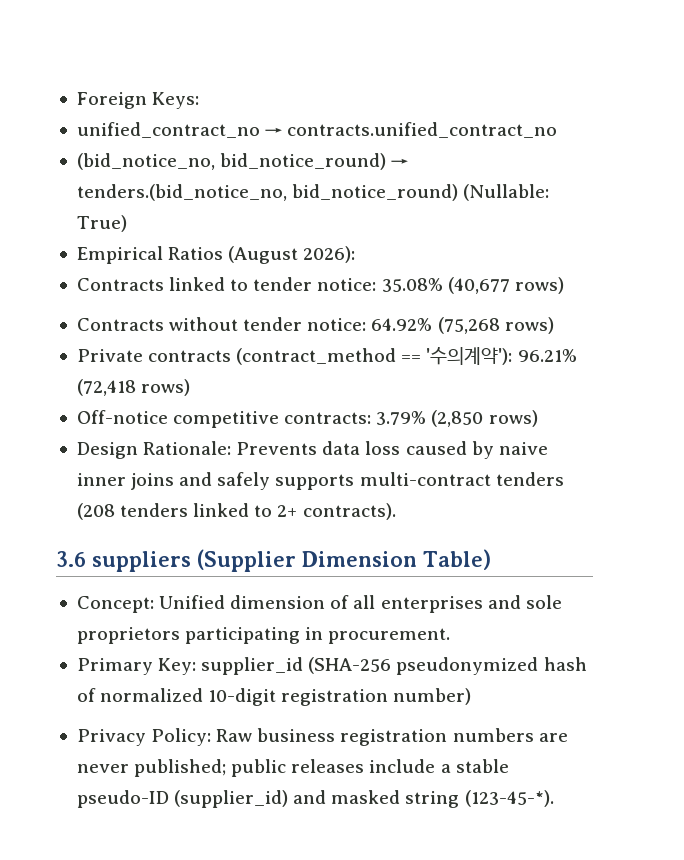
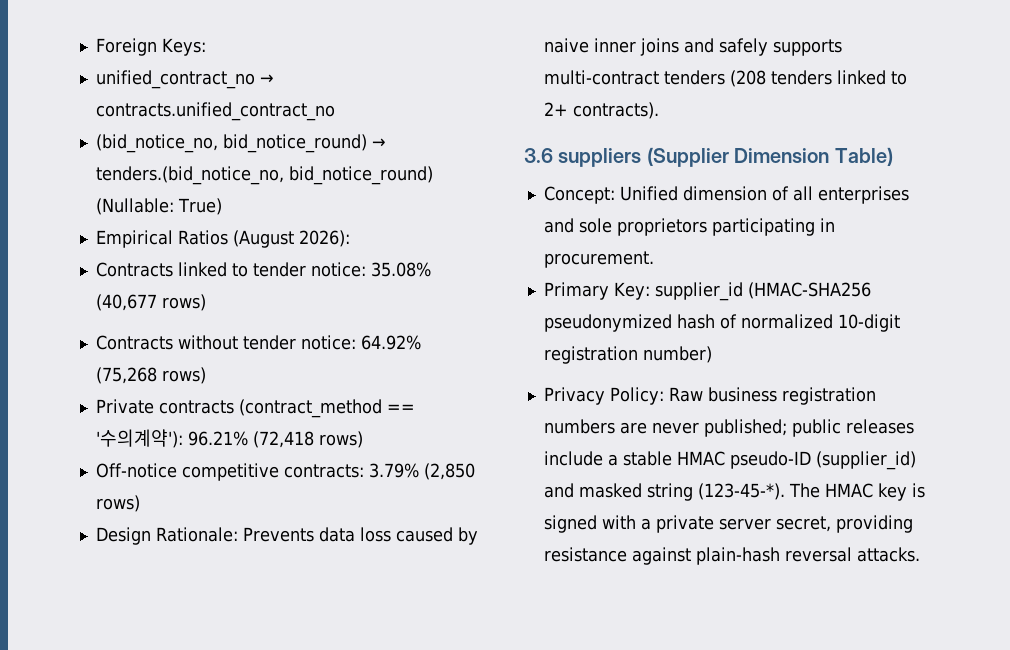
- Primary Key: supplier_id (SHA-256 pseudonymized hash of normalized 10-digit registration number)
+ Primary Key: supplier_id (HMAC-SHA256 pseudonymized hash of normalized 10-digit registration number)
- Privacy Policy: Raw business registration numbers are never published; public releases include a stable pseudo-ID (supplier_id) and masked string (123-45-*).
+ Privacy Policy: Raw business registration numbers are never published; public releases include a stable HMAC pseudo-ID (supplier_id) and masked string (123-45-*).
+ The HMAC key is signed with a private server secret, providing resistance against plain-hash reversal attacks.

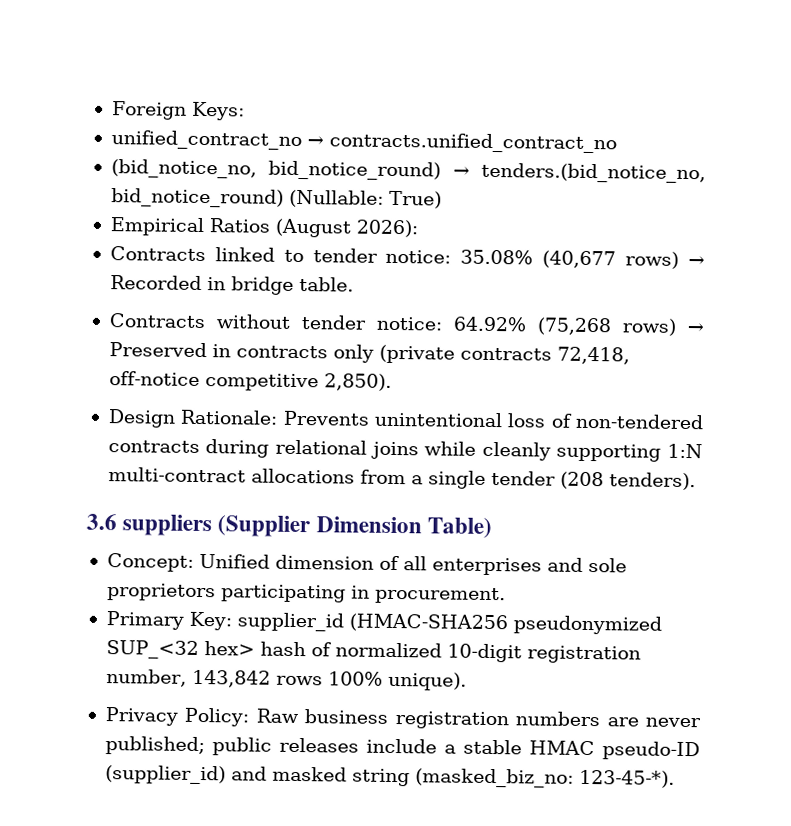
- Contracts linked to tender notice: 35.08% (40,677 rows)
+ Contracts linked to tender notice: 35.08% (40,677 rows) → Recorded in bridge table.
- Contracts without tender notice: 64.92% (75,268 rows)
- Private contracts (contract_method == '수의계약'): 96.21% (72,418 rows)
- Off-notice competitive contracts: 3.79% (2,850 rows)
- Design Rationale: Prevents data loss caused by naive inner joins and safely supports multi-contract tenders (208 tenders linked to 2+ contracts).
+ Contracts without tender notice: 64.92% (75,268 rows) → Preserved in contracts only (private contracts 72,418, off-notice competitive 2,850).
+ Design Rationale: Prevents unintentional loss of non-tendered contracts during relational joins while cleanly supporting 1:N multi-contract allocations from a single tender (208 tenders).
- Primary Key: supplier_id (HMAC-SHA256 pseudonymized hash of normalized 10-digit registration number)
+ Primary Key: supplier_id (HMAC-SHA256 pseudonymized SUP_<32 hex> hash of normalized 10-digit registration number, 143,842 rows 100% unique).
- Privacy Policy: Raw business registration numbers are never published; public releases include a stable HMAC pseudo-ID (supplier_id) and masked string (123-45-*). The HMAC key is signed with a private server secret, providing resistance against plain-hash reversal attacks.
+ Privacy Policy: Raw business registration numbers are never published; public releases include a stable HMAC pseudo-ID (supplier_id) and masked string (masked_biz_no: 123-45-*).

